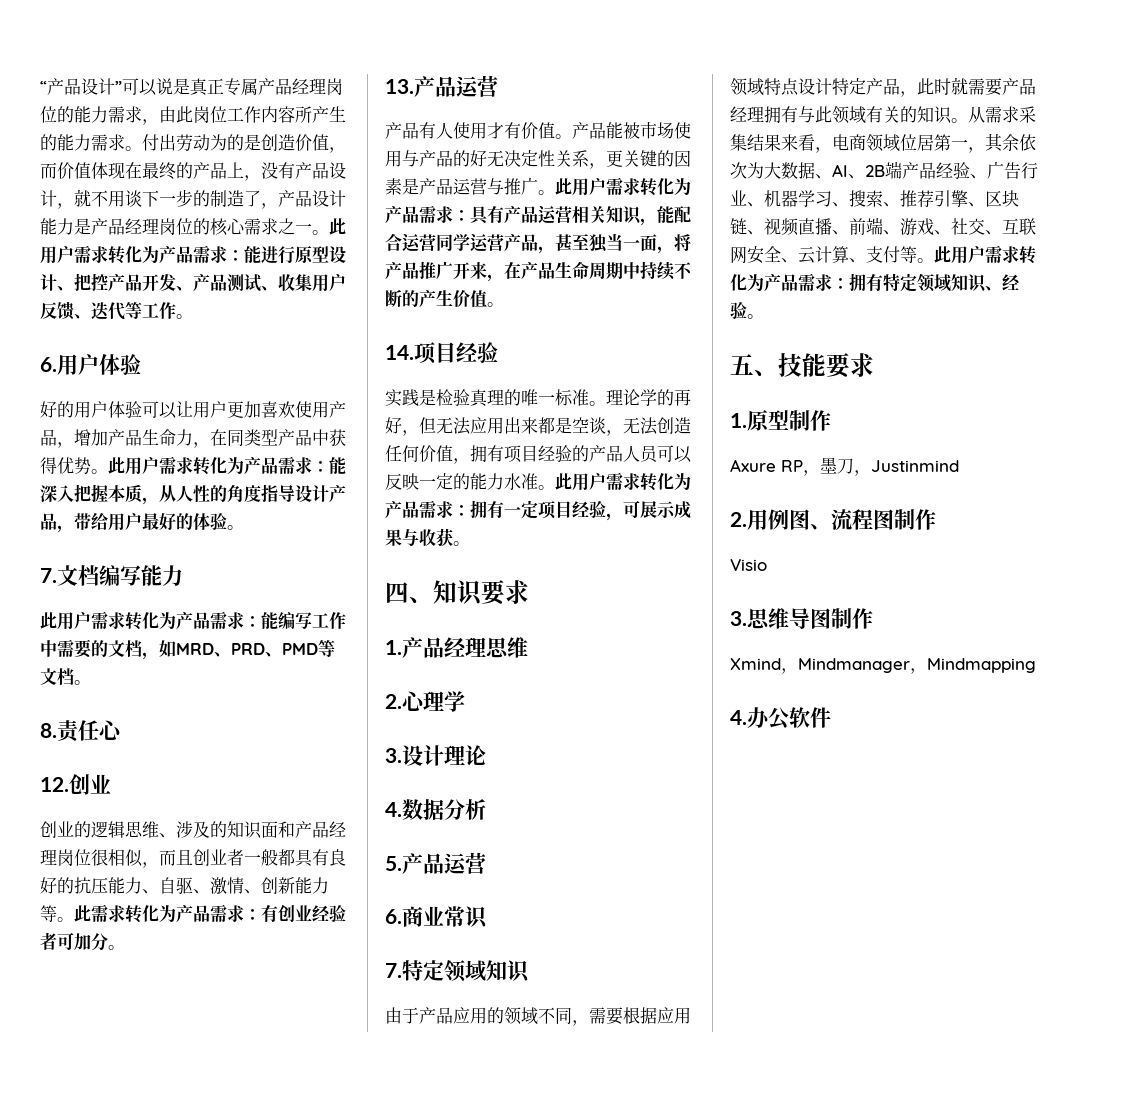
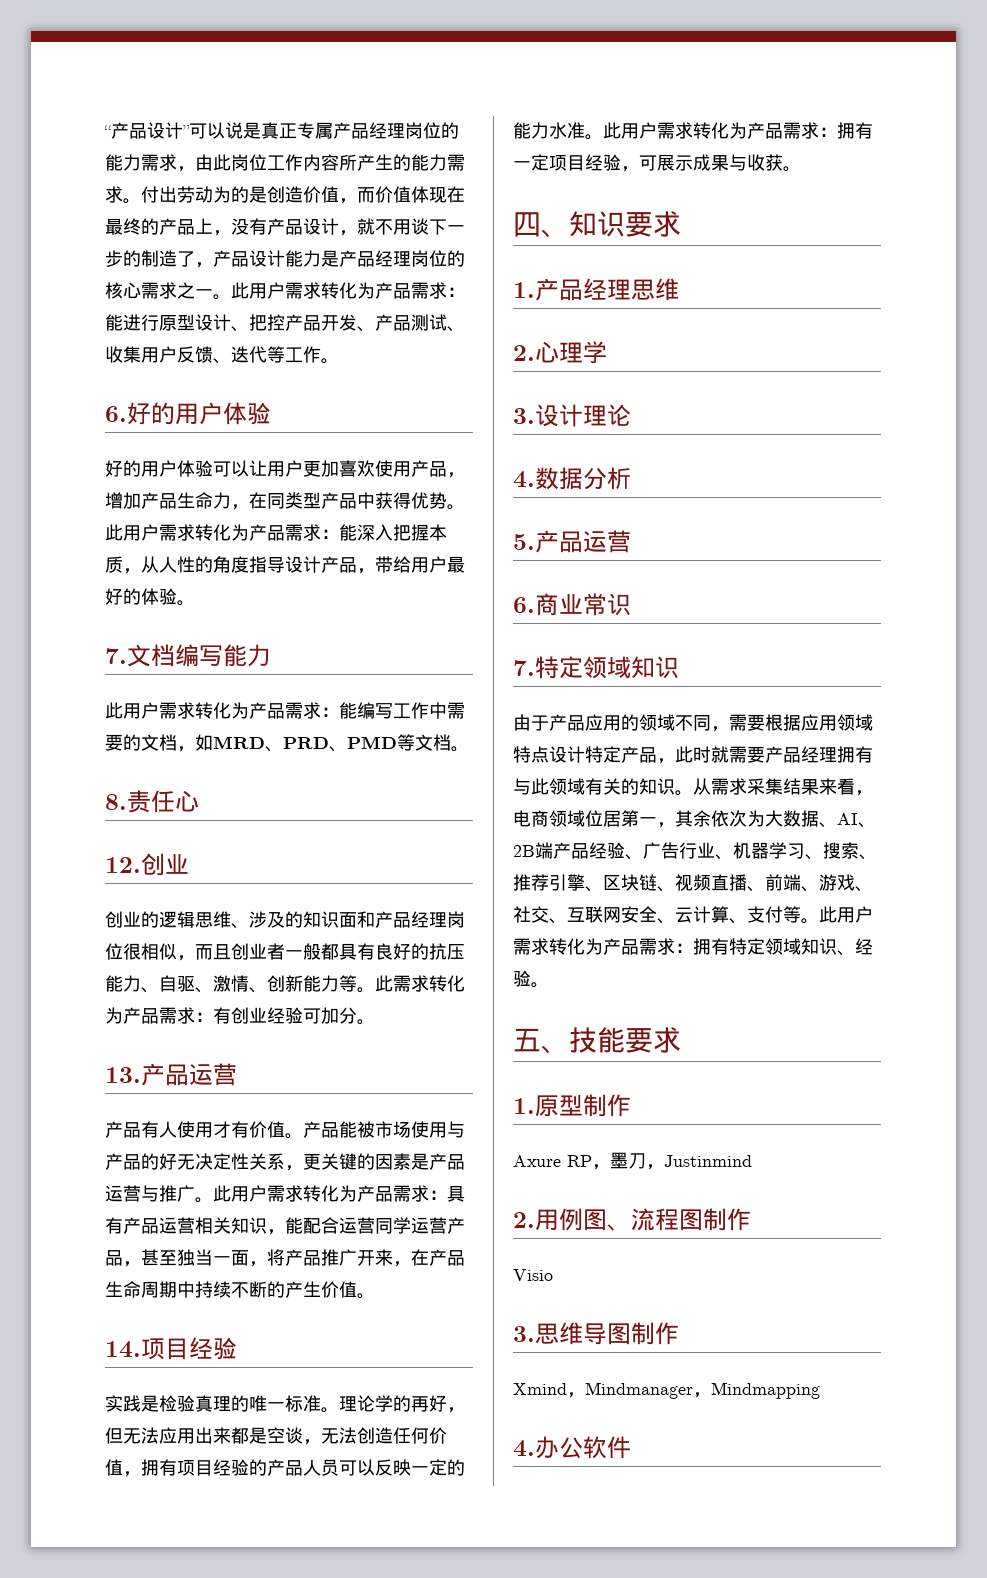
- 6.用户体验
+ 6.好的用户体验
- 此需求转化为产品需求：有创业经验者可加分。
+ 此需求转化为产品需求：有创业经验可加分。

